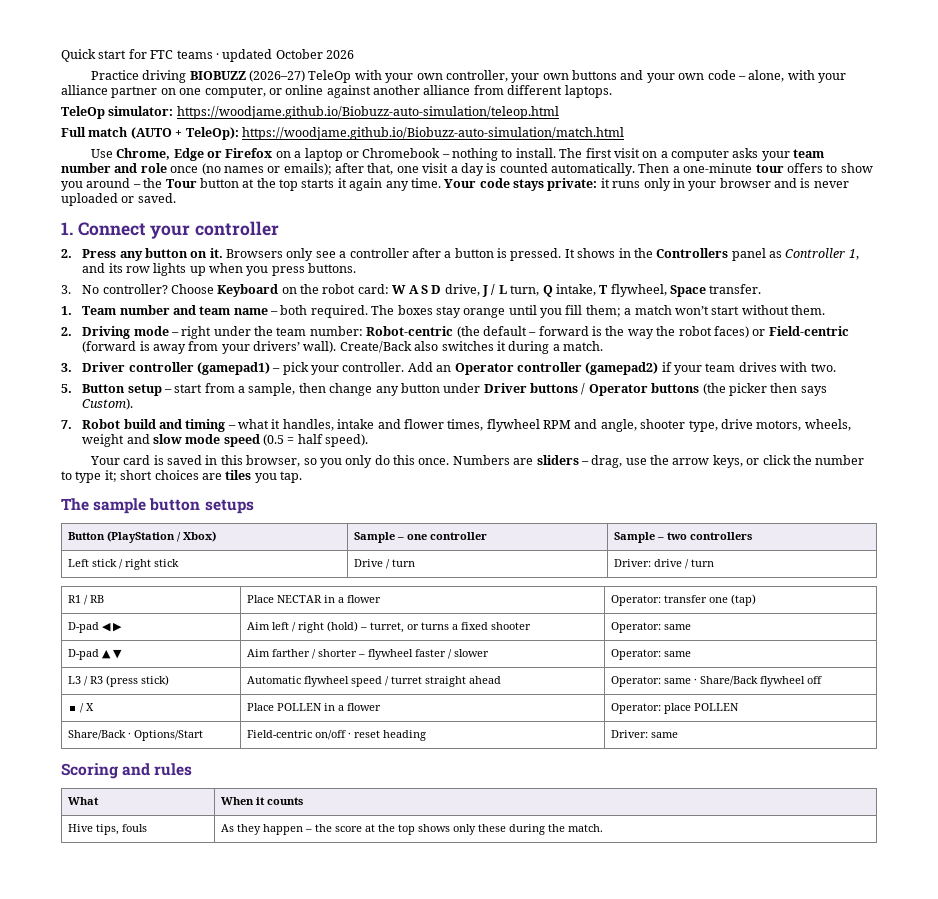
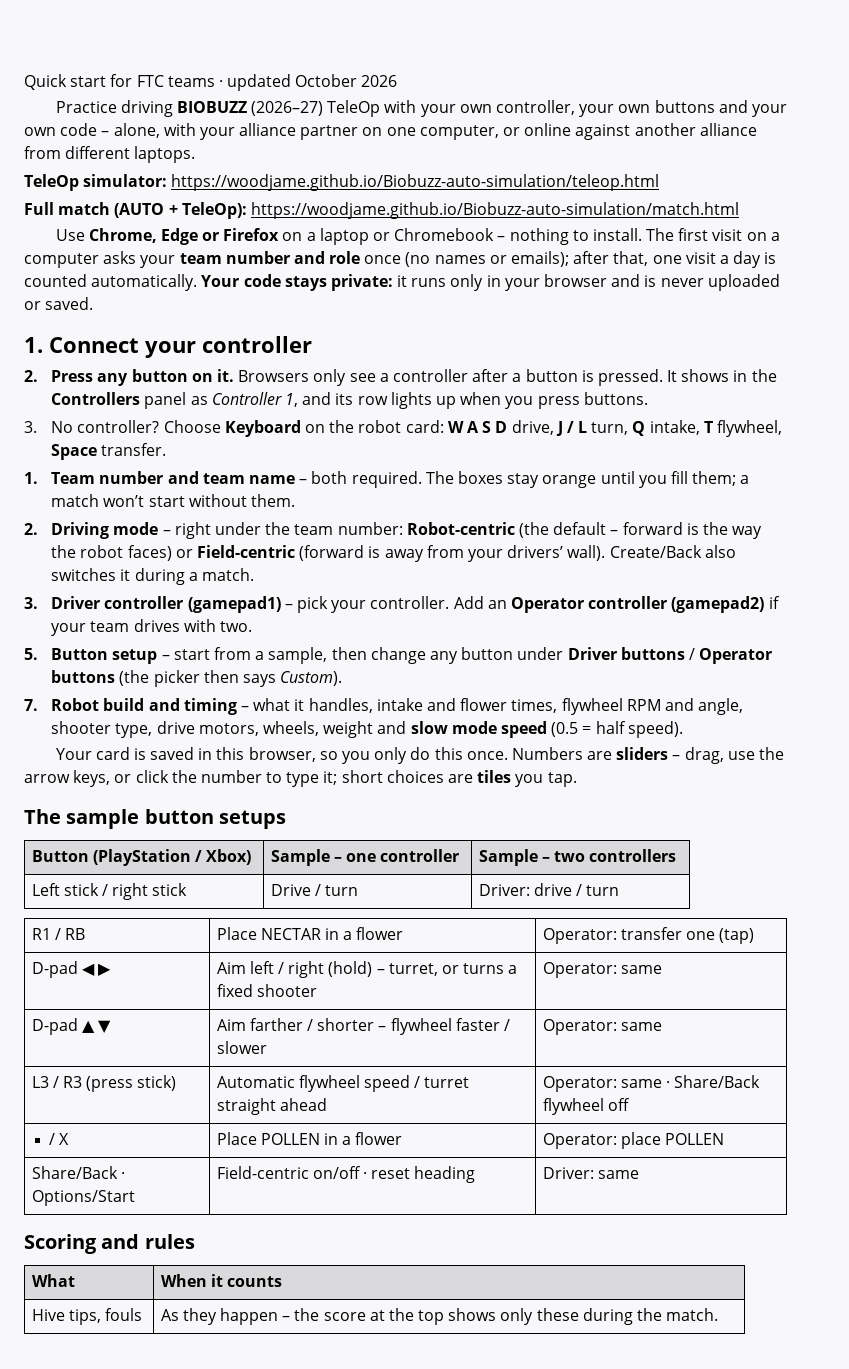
- Then a one-minute tour offers to show you around – the Tour button at the top starts it again any time.

